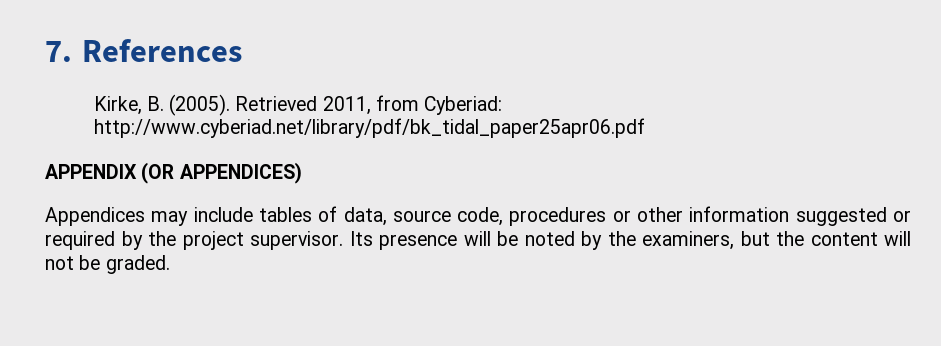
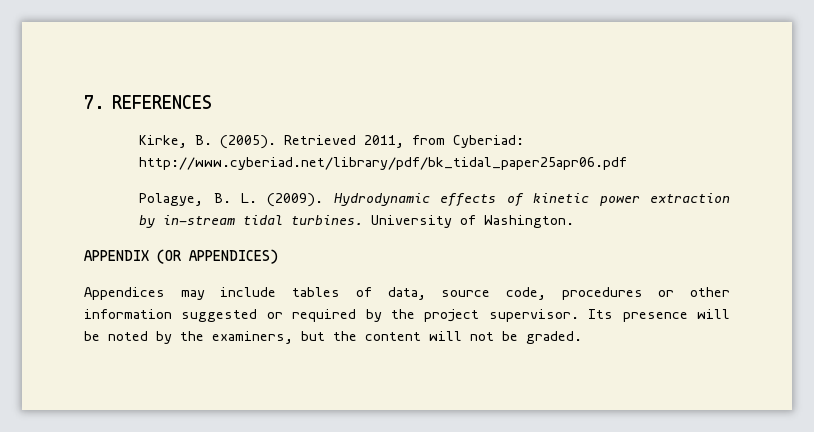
- 7. References
+ 7. REFERENCES
+ Polagye, B. L. (2009). Hydrodynamic effects of kinetic power extraction by in-stream tidal turbines. University of Washington.

